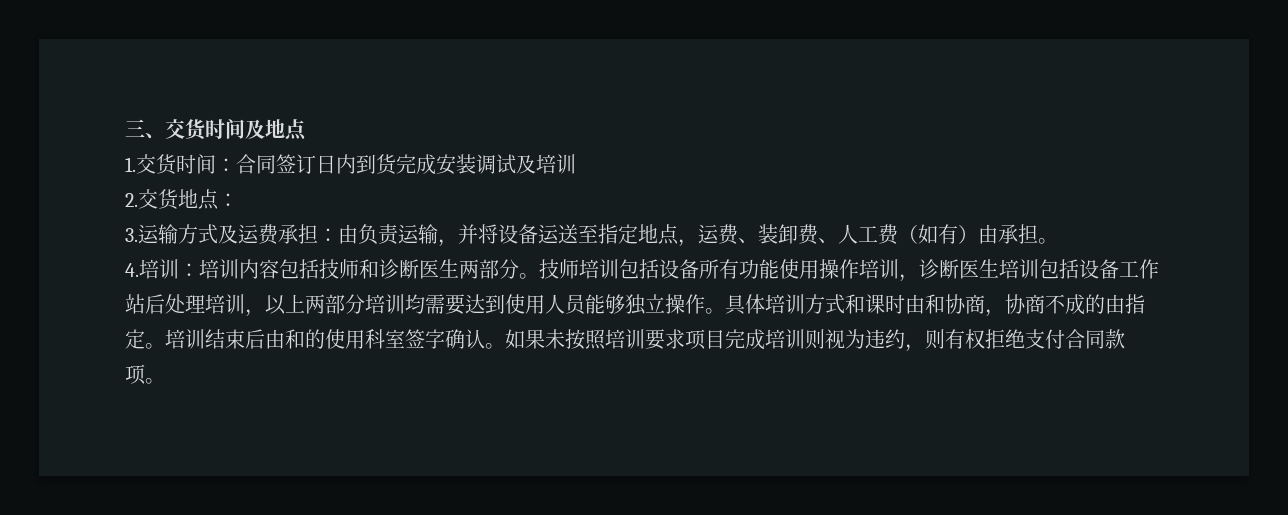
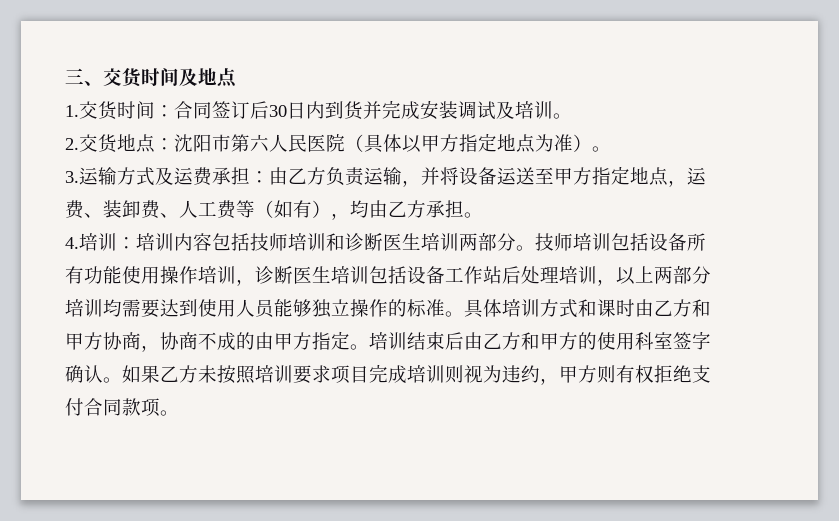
- 1.交货时间：合同签订日内到货完成安装调试及培训
+ 1.交货时间：合同签订后30日内到货并完成安装调试及培训。
- 2.交货地点：
+ 2.交货地点：沈阳市第六人民医院（具体以甲方指定地点为准）。
- 3.运输方式及运费承担：由负责运输，并将设备运送至指定地点，运费、装卸费、人工费（如有）由承担。
+ 3.运输方式及运费承担：由乙方负责运输，并将设备运送至甲方指定地点，运费、装卸费、人工费等（如有），均由乙方承担。
- 4.培训：培训内容包括技师和诊断医生两部分。
+ 4.培训：培训内容包括技师培训和诊断医生培训两部分。
- 技师培训包括设备所有功能使用操作培训，诊断医生培训包括设备工作站后处理培训，以上两部分培训均需要达到使用人员能够独立操作。
+ 技师培训包括设备所有功能使用操作培训，诊断医生培训包括设备工作站后处理培训，以上两部分培训均需要达到使用人员能够独立操作的标准。
- 具体培训方式和课时由和协商，协商不成的由指定。
+ 具体培训方式和课时由乙方和甲方协商，协商不成的由甲方指定。
- 培训结束后由和的使用科室签字确认。
+ 培训结束后由乙方和甲方的使用科室签字确认。
- 如果未按照培训要求项目完成培训则视为违约，则有权拒绝支付合同款项。
+ 如果乙方未按照培训要求项目完成培训则视为违约，甲方则有权拒绝支付合同款项。

